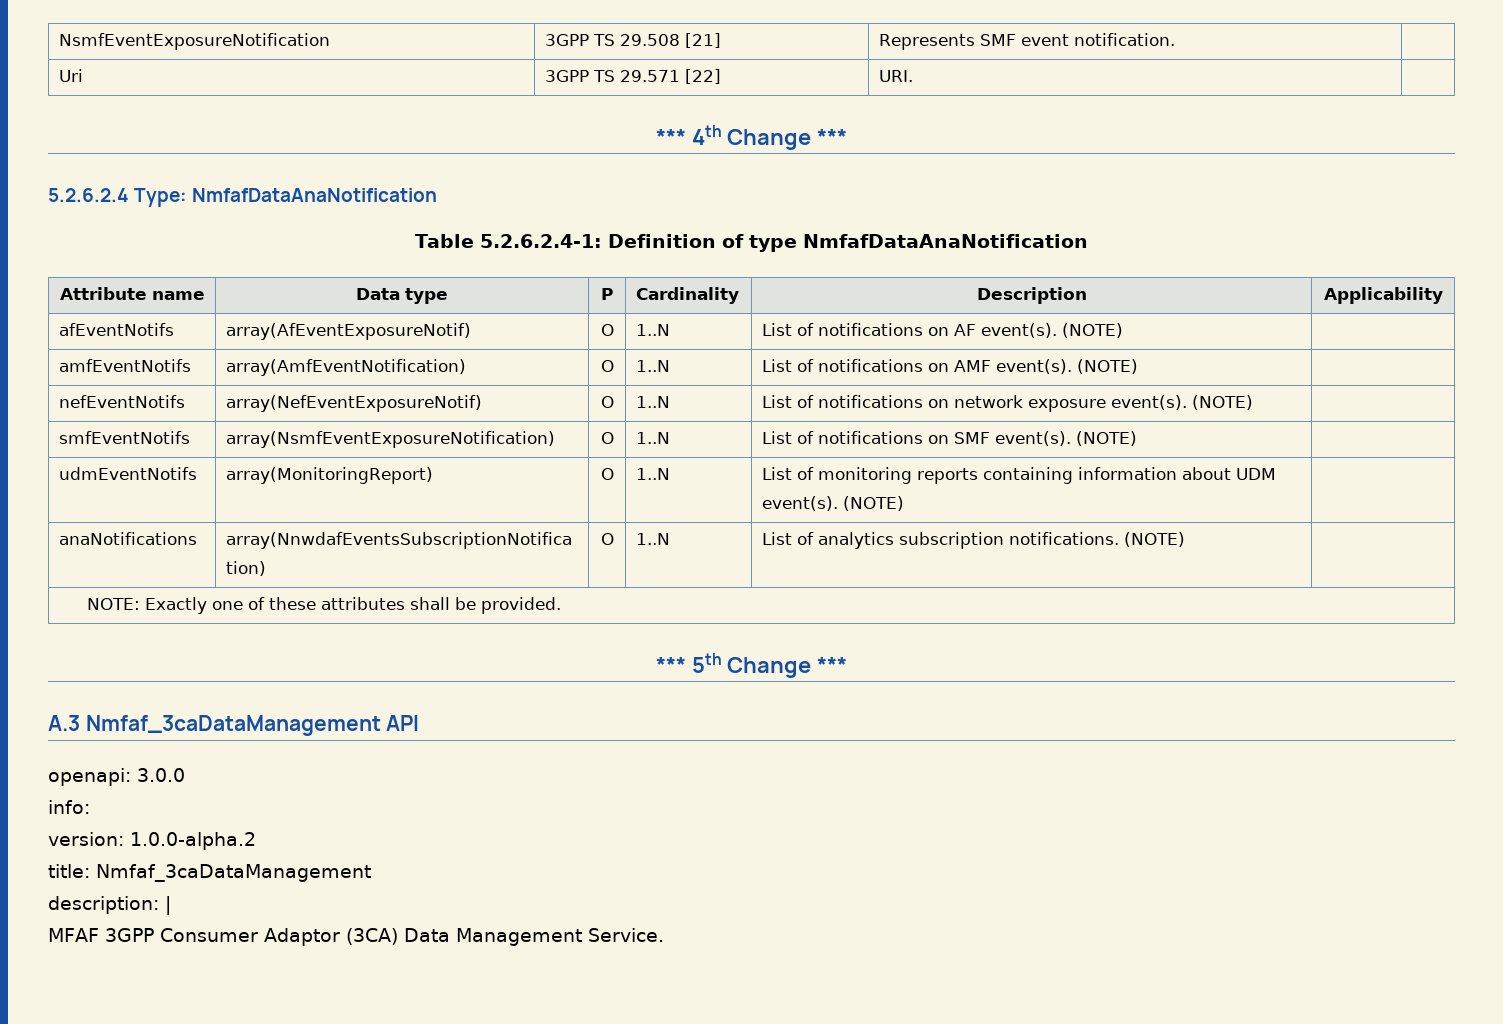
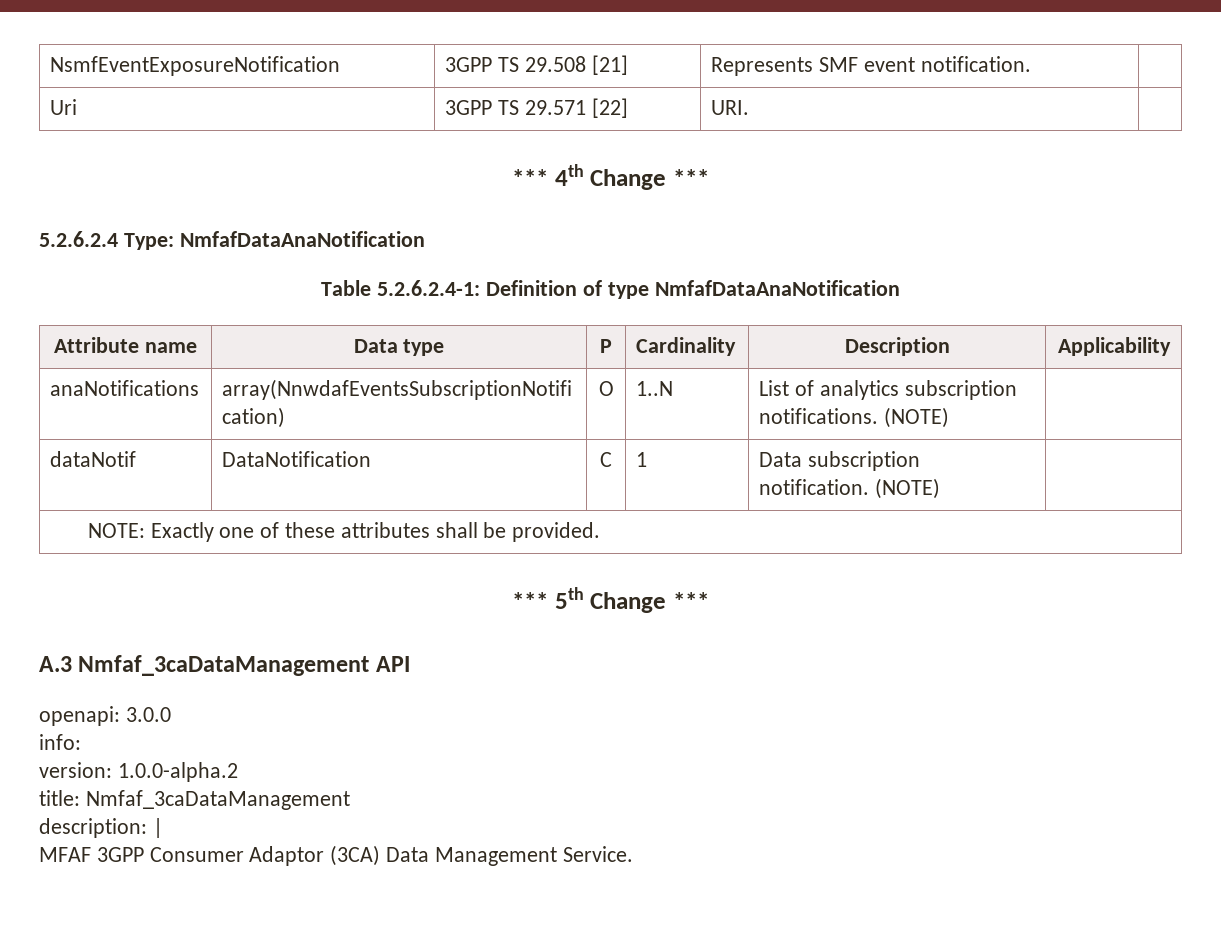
- afEventNotifs | array(AfEventExposureNotif) | O | 1..N | List of notifications on AF event(s). (NOTE) |
- amfEventNotifs | array(AmfEventNotification) | O | 1..N | List of notifications on AMF event(s). (NOTE) |
- nefEventNotifs | array(NefEventExposureNotif) | O | 1..N | List of notifications on network exposure event(s). (NOTE) |
- smfEventNotifs | array(NsmfEventExposureNotification) | O | 1..N | List of notifications on SMF event(s). (NOTE) |
- udmEventNotifs | array(MonitoringReport) | O | 1..N | List of monitoring reports containing information about UDM event(s). (NOTE) |
+ dataNotif | DataNotification | C | 1 | Data subscription notification. (NOTE) |

